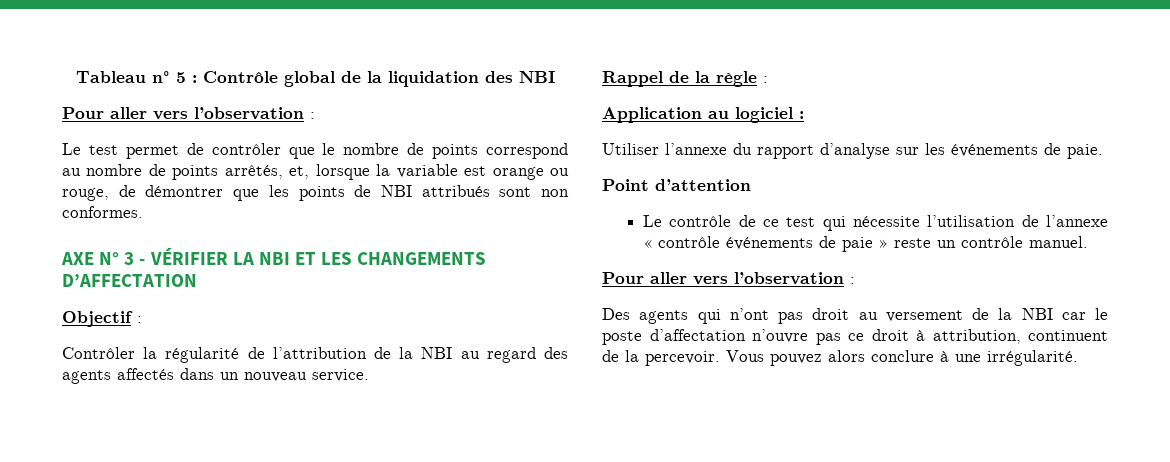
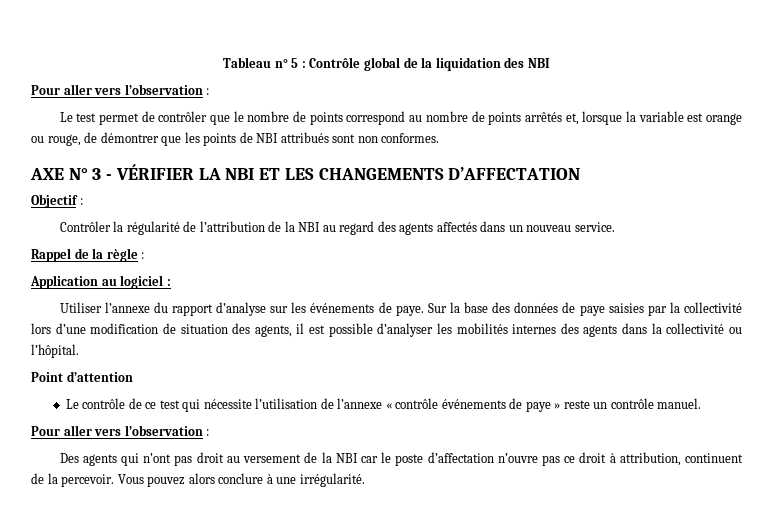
- Le test permet de contrôler que le nombre de points correspond au nombre de points arrêtés, et, lorsque la variable est orange ou rouge, de démontrer que les points de NBI attribués sont non conformes.
+ Le test permet de contrôler que le nombre de points correspond au nombre de points arrêtés et, lorsque la variable est orange ou rouge, de démontrer que les points de NBI attribués sont non conformes.
- Utiliser l’annexe du rapport d’analyse sur les événements de paie.
+ Utiliser l’annexe du rapport d’analyse sur les événements de paye. Sur la base des données de paye saisies par la collectivité lors d’une modification de situation des agents, il est possible d’analyser les mobilités internes des agents dans la collectivité ou l’hôpital.
- Le contrôle de ce test qui nécessite l’utilisation de l’annexe « contrôle événements de paie » reste un contrôle manuel.
+ Le contrôle de ce test qui nécessite l’utilisation de l’annexe « contrôle événements de paye » reste un contrôle manuel.

